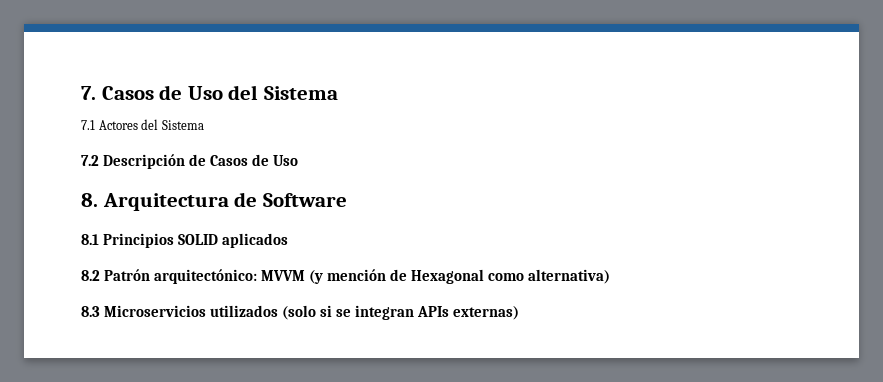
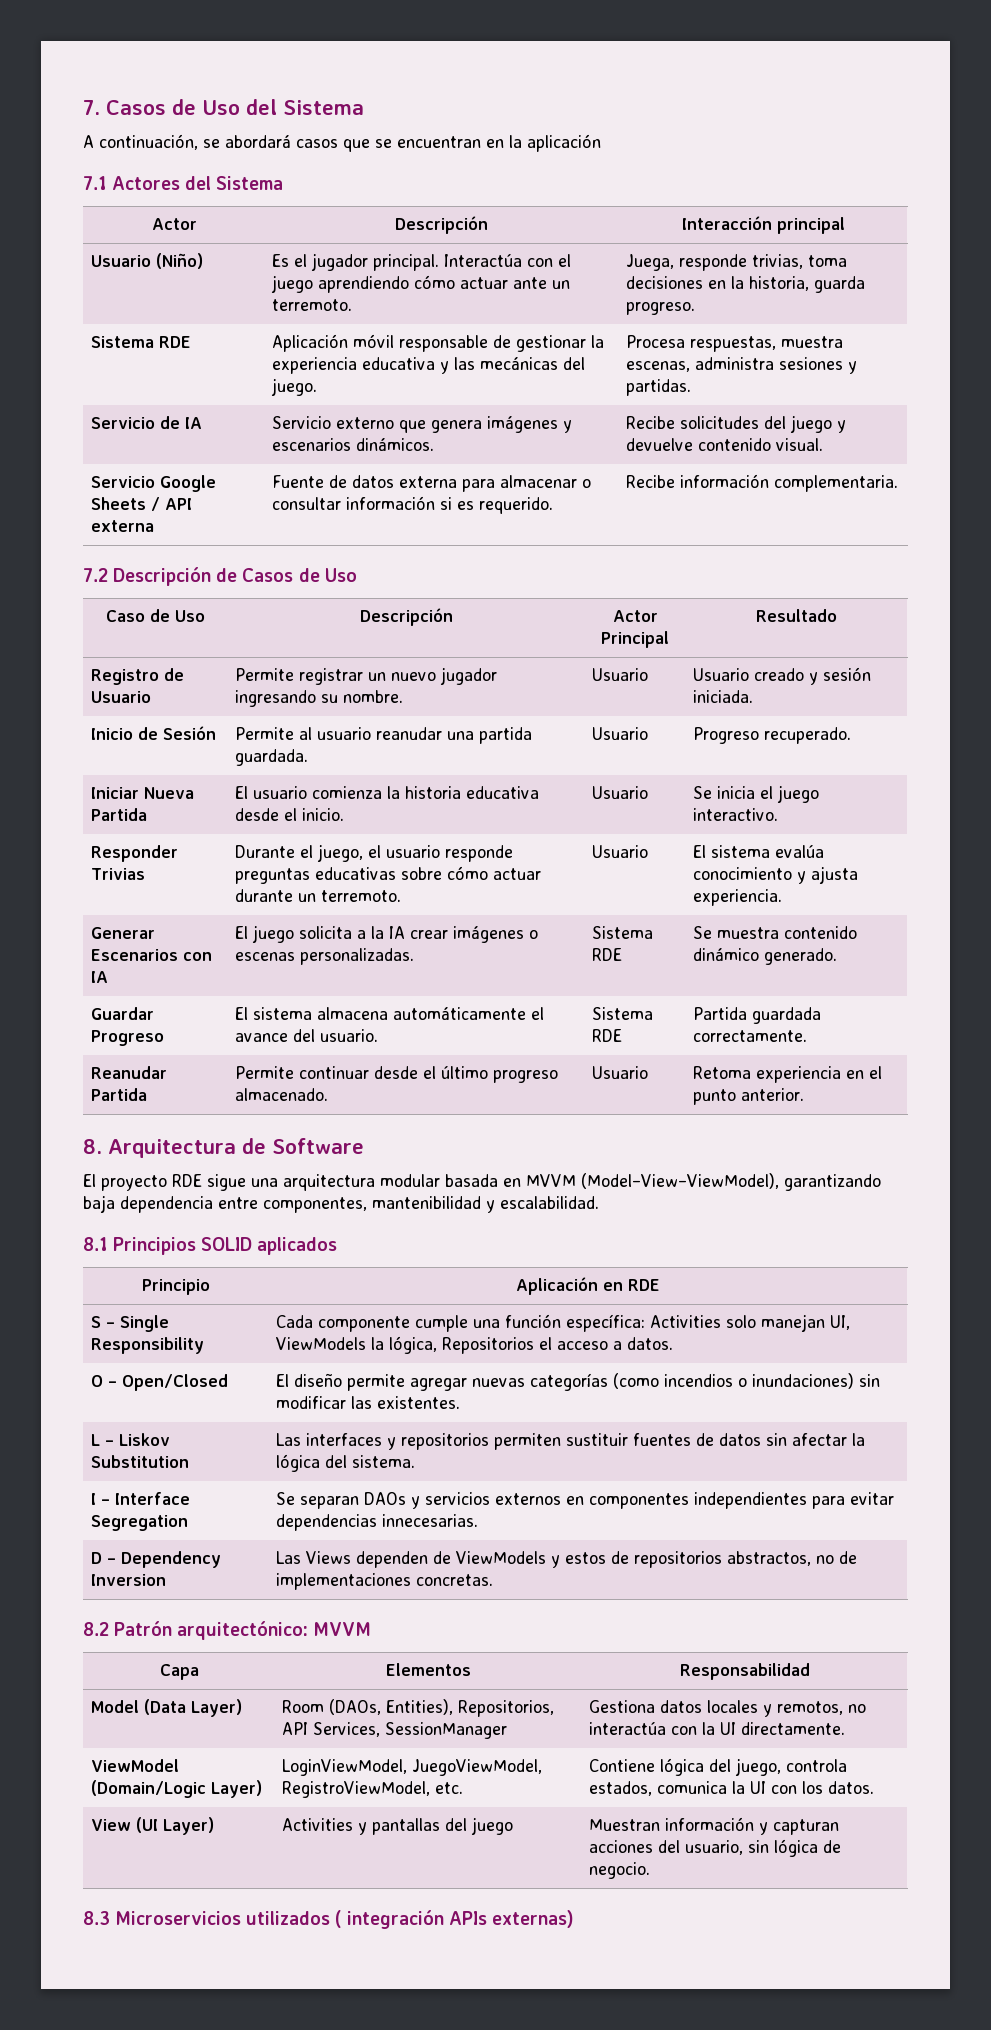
+ A continuación, se abordará casos que se encuentran en la aplicación
  7.1 Actores del Sistema
+ Actor | Descripción | Interacción principal
+ Usuario (Niño) | Es el jugador principal. Interactúa con el juego aprendiendo cómo actuar ante un terremoto. | Juega, responde trivias, toma decisiones en la historia, guarda progreso.
+ Sistema RDE | Aplicación móvil responsable de gestionar la experiencia educativa y las mecánicas del juego. | Procesa respuestas, muestra escenas, administra sesiones y partidas.
+ Servicio de IA | Servicio externo que genera imágenes y escenarios dinámicos. | Recibe solicitudes del juego y devuelve contenido visual.
+ Servicio Google Sheets / API externa | Fuente de datos externa para almacenar o consultar información si es requerido. | Recibe información complementaria.
+ Caso de Uso | Descripción | Actor Principal | Resultado
+ Registro de Usuario | Permite registrar un nuevo jugador ingresando su nombre. | Usuario | Usuario creado y sesión iniciada.
+ Inicio de Sesión | Permite al usuario reanudar una partida guardada. | Usuario | Progreso recuperado.
+ Iniciar Nueva Partida | El usuario comienza la historia educativa desde el inicio. | Usuario | Se inicia el juego interactivo.
+ Responder Trivias | Durante el juego, el usuario responde preguntas educativas sobre cómo actuar durante un terremoto. | Usuario | El sistema evalúa conocimiento y ajusta experiencia.
+ Generar Escenarios con IA | El juego solicita a la IA crear imágenes o escenas personalizadas. | Sistema RDE | Se muestra contenido dinámico generado.
+ Guardar Progreso | El sistema almacena automáticamente el avance del usuario. | Sistema RDE | Partida guardada correctamente.
+ Reanudar Partida | Permite continuar desde el último progreso almacenado. | Usuario | Retoma experiencia en el punto anterior.
  8. Arquitectura de Software
+ El proyecto RDE sigue una arquitectura modular basada en MVVM (Model–View–ViewModel), garantizando baja dependencia entre componentes, mantenibilidad y escalabilidad.
  8.1 Principios SOLID aplicados
- 8.2 Patrón arquitectónico: MVVM (y mención de Hexagonal como alternativa)
+ Principio | Aplicación en RDE
+ S – Single Responsibility | Cada componente cumple una función específica: Activities solo manejan UI, ViewModels la lógica, Repositorios el acceso a datos.
+ O – Open/Closed | El diseño permite agregar nuevas categorías (como incendios o inundaciones) sin modificar las existentes.
+ L – Liskov Substitution | Las interfaces y repositorios permiten sustituir fuentes de datos sin afectar la lógica del sistema.
+ I – Interface Segregation | Se separan DAOs y servicios externos en componentes independientes para evitar dependencias innecesarias.
+ D – Dependency Inversion | Las Views dependen de ViewModels y estos de repositorios abstractos, no de implementaciones concretas.
+ 8.2 Patrón arquitectónico: MVVM
+ Capa | Elementos | Responsabilidad
+ Model (Data Layer) | Room (DAOs, Entities), Repositorios, API Services, SessionManager | Gestiona datos locales y remotos, no interactúa con la UI directamente.
+ ViewModel (Domain/Logic Layer) | LoginViewModel, JuegoViewModel, RegistroViewModel, etc. | Contiene lógica del juego, controla estados, comunica la UI con los datos.
+ View (UI Layer) | Activities y pantallas del juego | Muestran información y capturan acciones del usuario, sin lógica de negocio.
- 8.3 Microservicios utilizados (solo si se integran APIs externas)
+ 8.3 Microservicios utilizados ( integración APIs externas)

